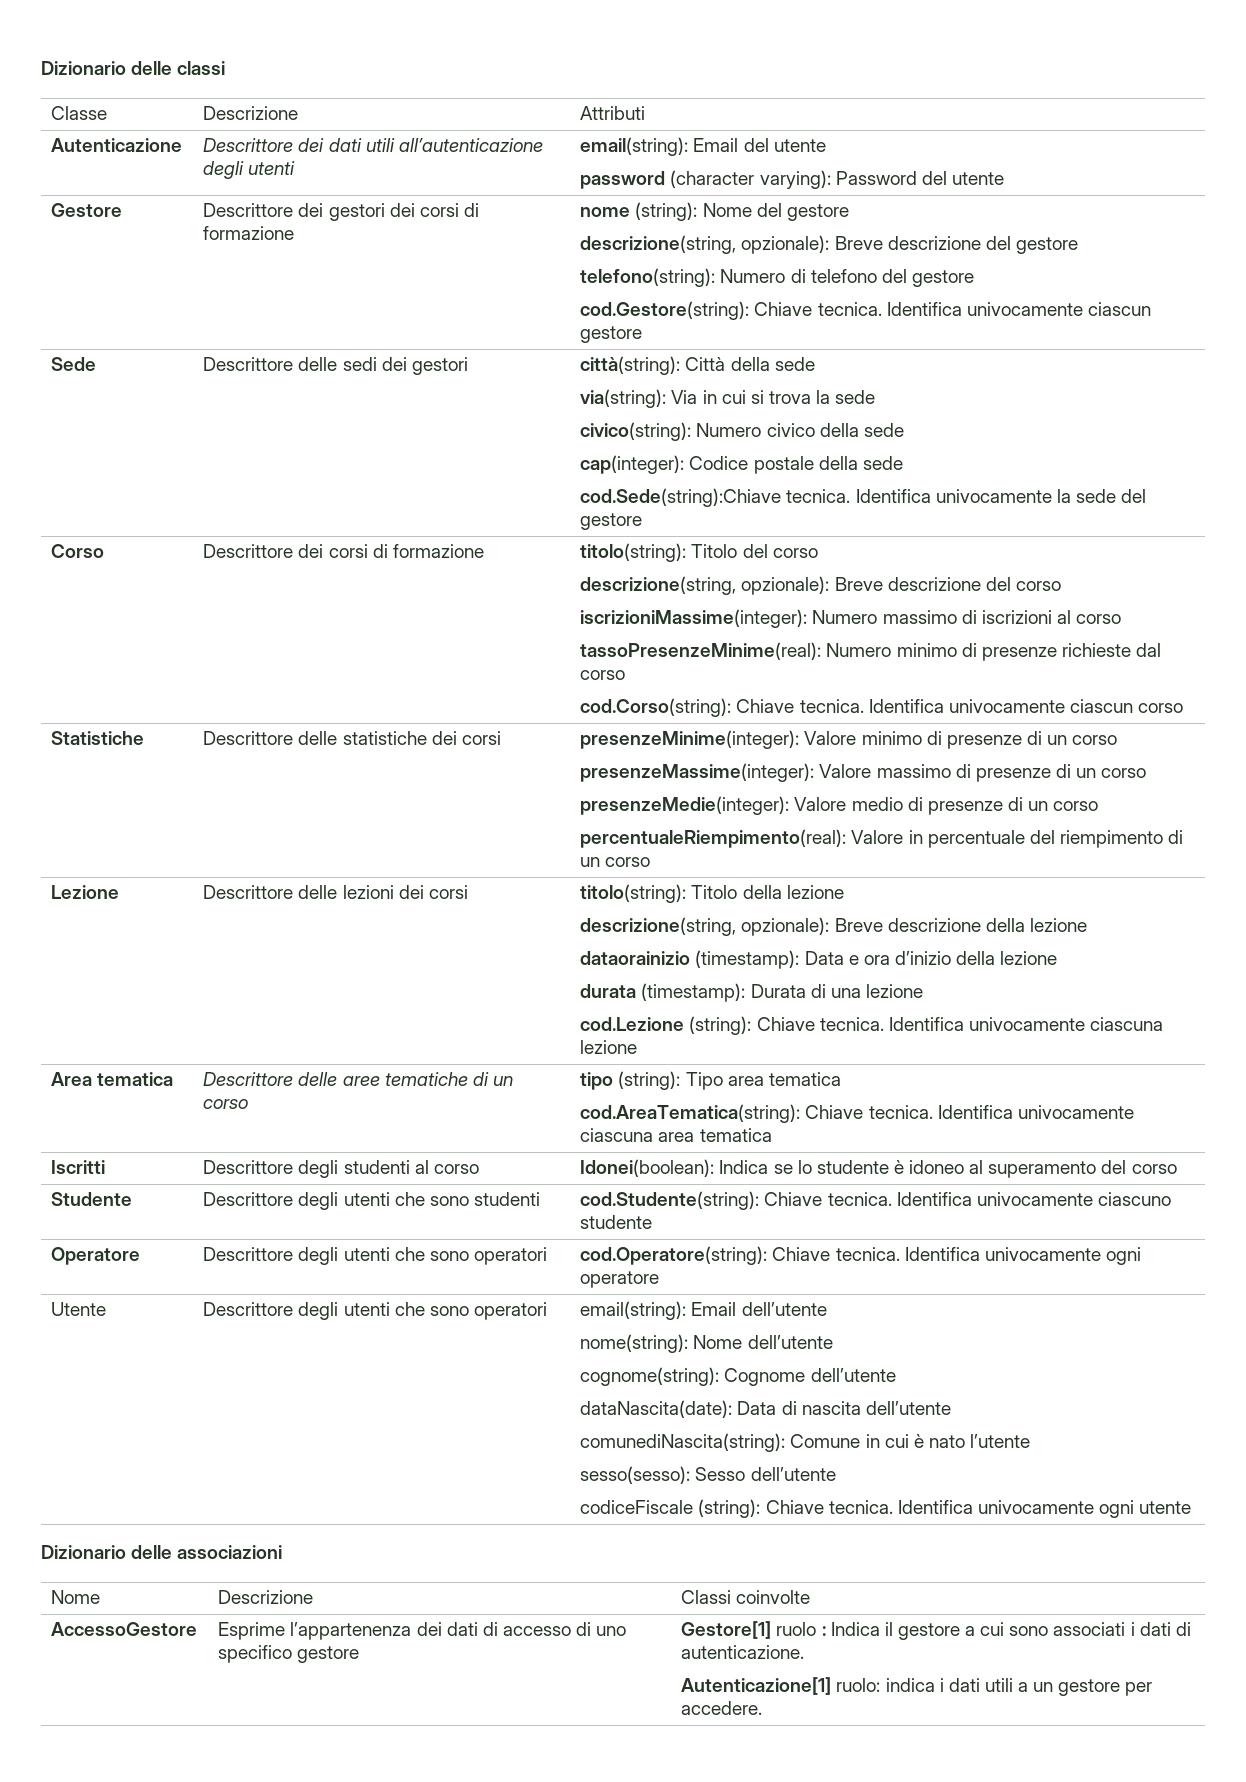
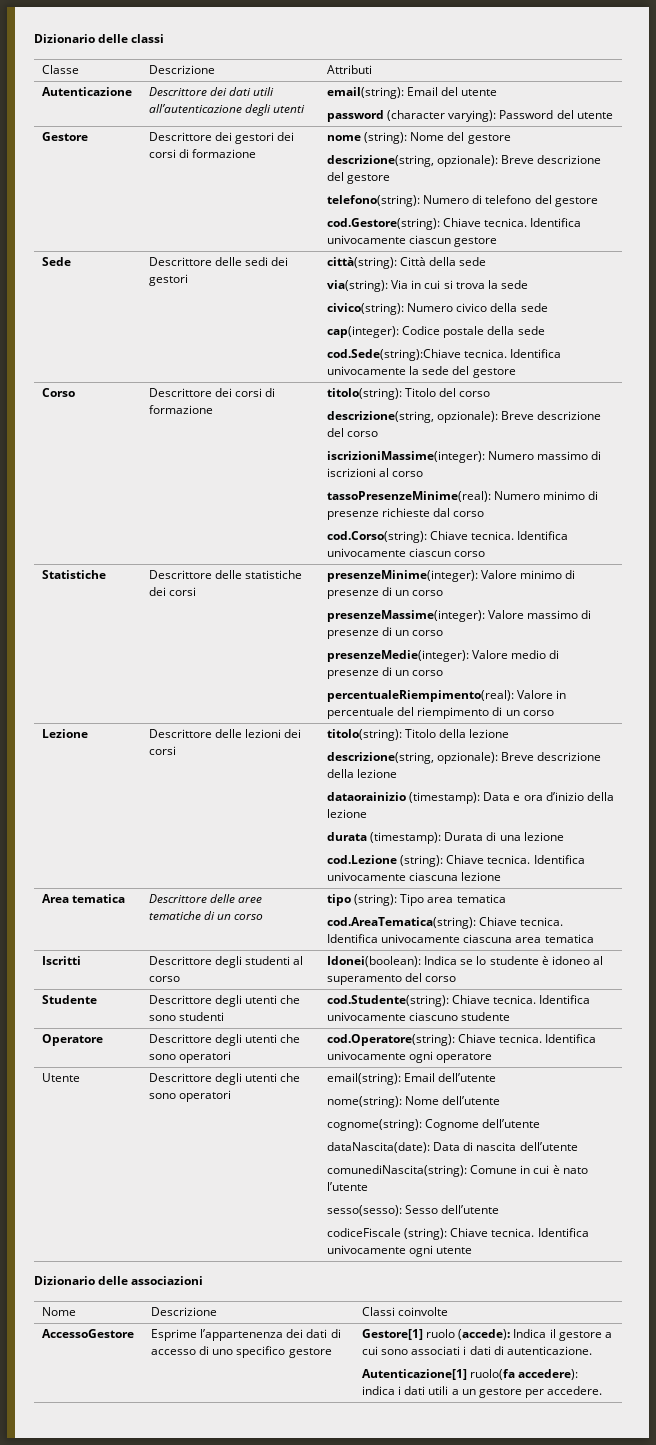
- AccessoGestore | Esprime l’appartenenza dei dati di accesso di uno specifico gestore | Gestore[1] ruolo : Indica il gestore a cui sono associati i dati di autenticazione.
- Autenticazione[1] ruolo: indica i dati utili a un gestore per accedere.
+ AccessoGestore | Esprime l’appartenenza dei dati di accesso di uno specifico gestore | Gestore[1] ruolo (accede): Indica il gestore a cui sono associati i dati di autenticazione.
+ Autenticazione[1] ruolo(fa accedere): indica i dati utili a un gestore per accedere.

